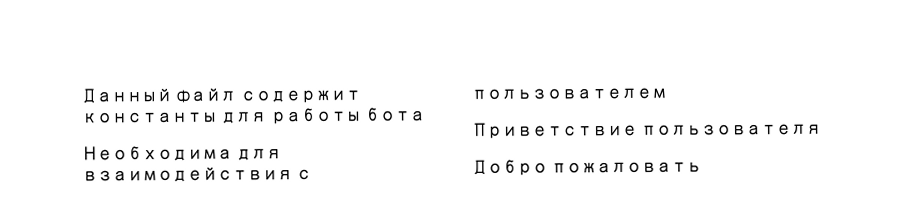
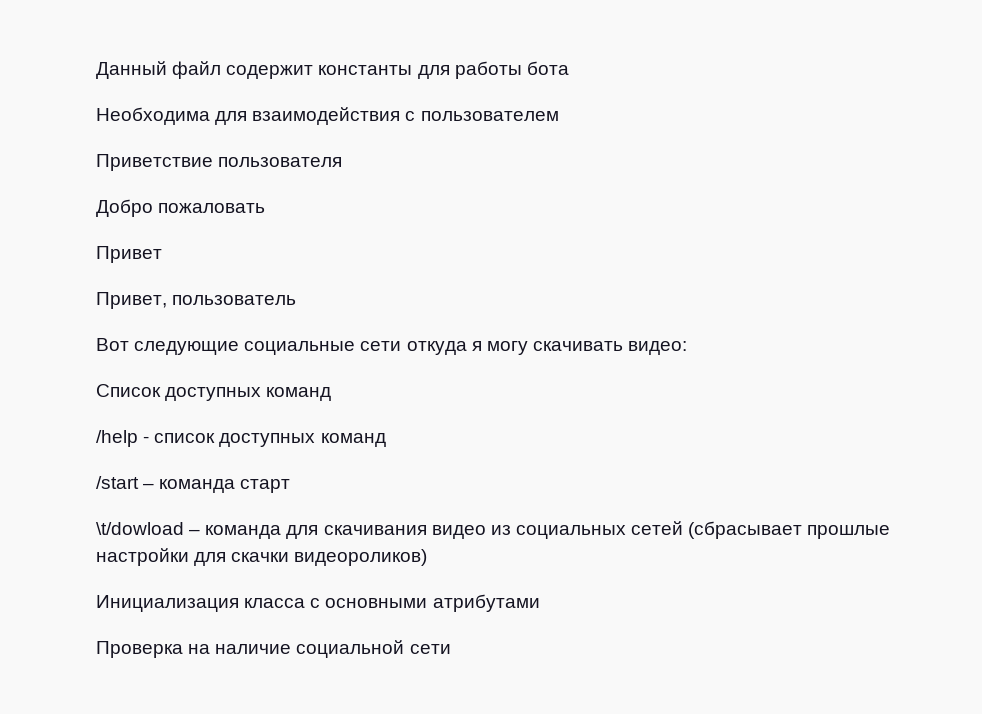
+ Привет
+ Привет, пользователь
+ Вот следующие социальные сети откуда я могу скачивать видео:
+ Список доступных команд
+ /help - список доступных команд
+ /start – команда старт
+ \t/dowload – команда для скачивания видео из социальных сетей (сбрасывает прошлые настройки для скачки видеороликов)
+ Инициализация класса с основными атрибутами
+ Проверка на наличие социальной сети

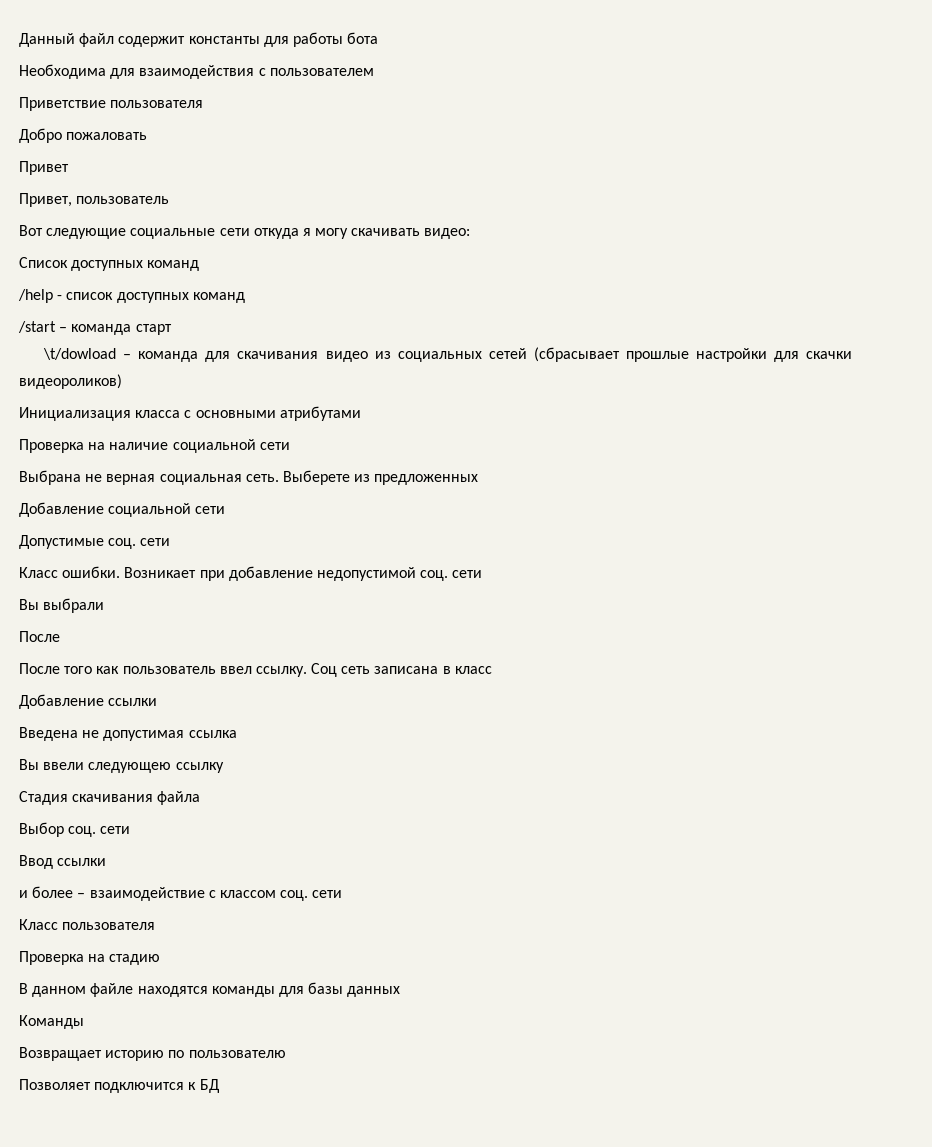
+ Выбрана не верная социальная сеть. Выберете из предложенных
+ Добавление социальной сети
+ Допустимые соц. сети
+ Класс ошибки. Возникает при добавление недопустимой соц. сети
+ Вы выбрали
+ После
+ После того как пользователь ввел ссылку. Соц сеть записана в класс
+ Добавление ссылки
+ Введена не допустимая ссылка
+ Вы ввели следующею ссылку
+ Стадия скачивания файла
+ Выбор соц. сети
+ Ввод ссылки
+ и более – взаимодействие с классом соц. сети
+ Класс пользователя
+ Проверка на стадию
+ В данном файле находятся команды для базы данных
+ Команды
+ Возвращает историю по пользователю
+ Позволяет подключится к БД

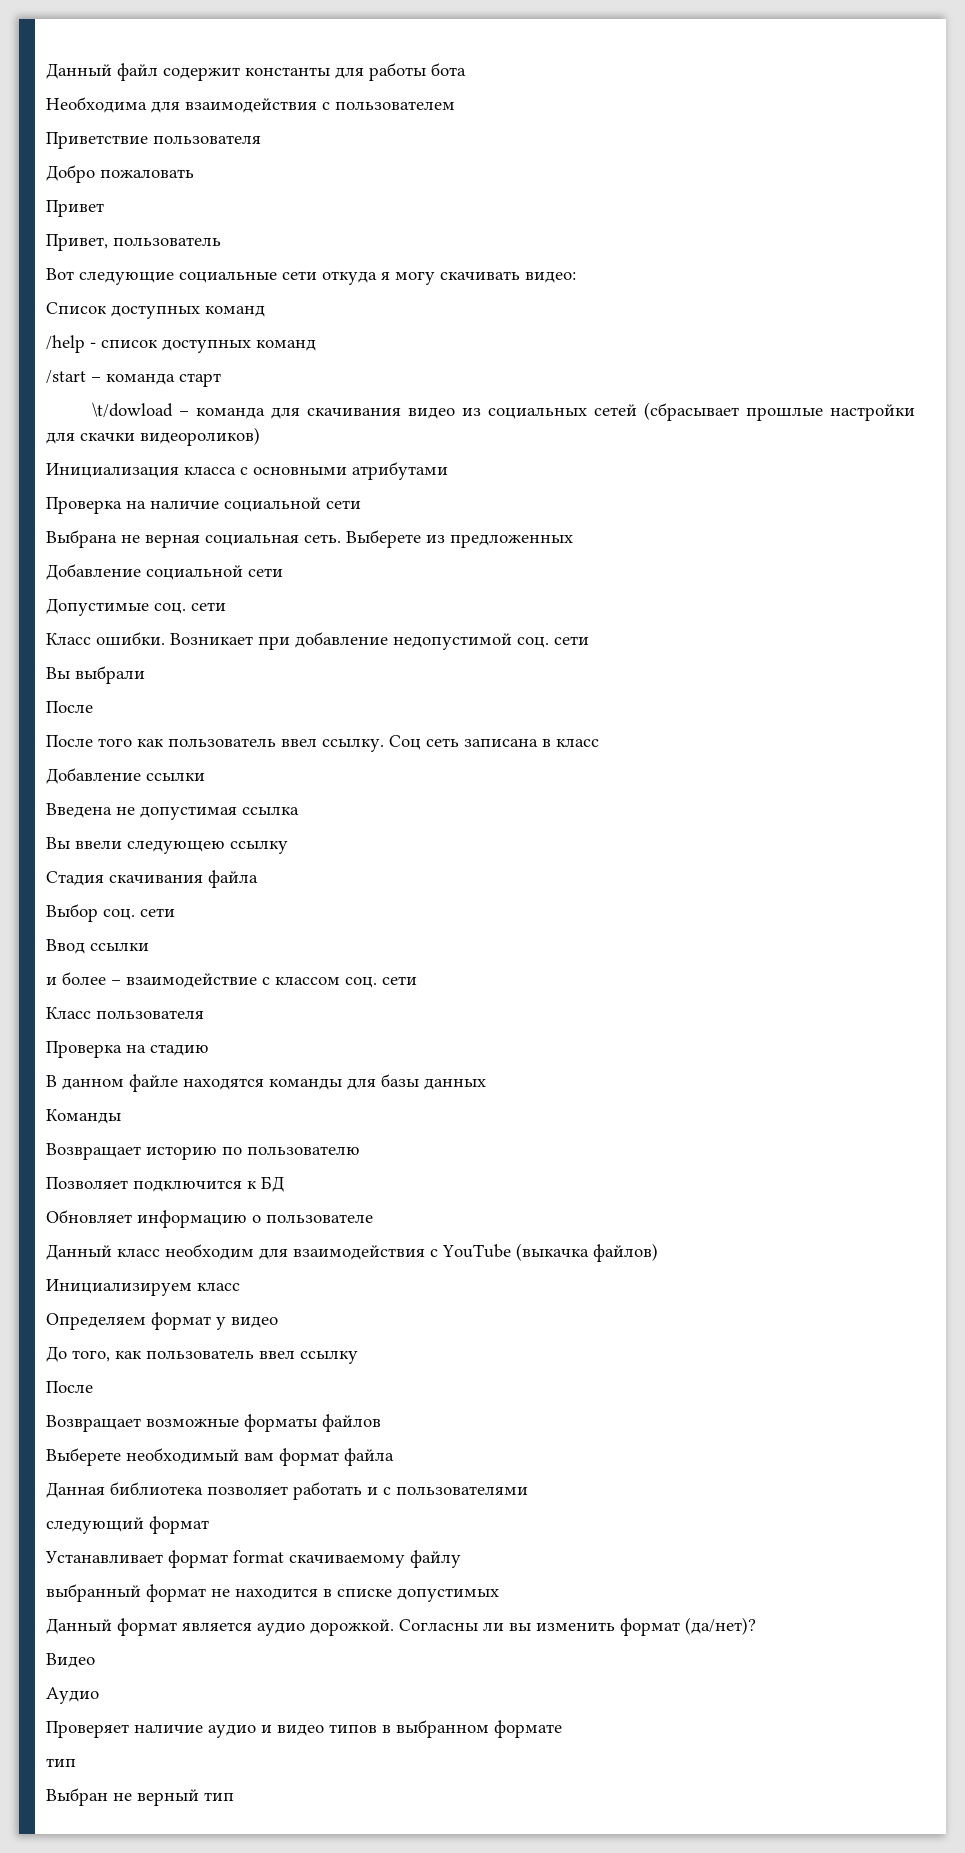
+ Обновляет информацию о пользователе
+ Данный класс необходим для взаимодействия с YouTube (выкачка файлов)
+ Инициализируем класс
+ Определяем формат у видео
+ До того, как пользователь ввел ссылку
+ После
+ Возвращает возможные форматы файлов
+ Выберете необходимый вам формат файла
+ Данная библиотека позволяет работать и с пользователями
+ следующий формат
+ Устанавливает формат format скачиваемому файлу
+ выбранный формат не находится в списке допустимых
+ Данный формат является аудио дорожкой. Согласны ли вы изменить формат (да/нет)?
+ Видео
+ Аудио
+ Проверяет наличие аудио и видео типов в выбранном формате
+ тип
+ Выбран не верный тип

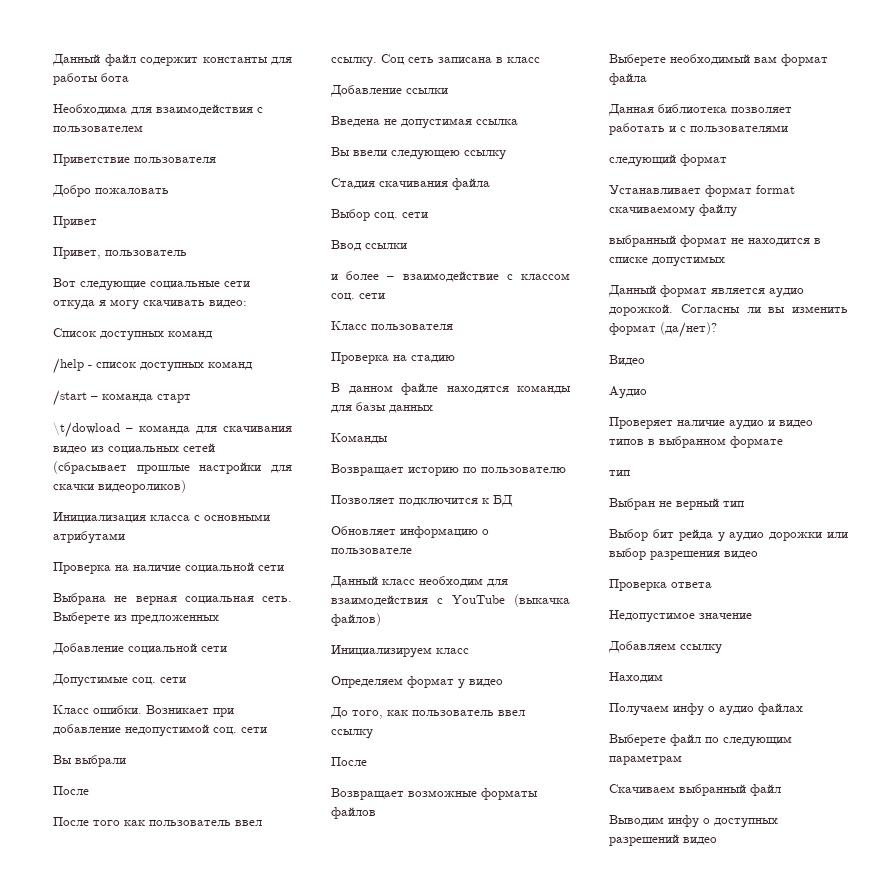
+ Выбор бит рейда у аудио дорожки или выбор разрешения видео
+ Проверка ответа
+ Недопустимое значение
+ Добавляем ссылку
+ Находим
+ Получаем инфу о аудио файлах
+ Выберете файл по следующим параметрам
+ Скачиваем выбранный файл
+ Выводим инфу о доступных разрешений видео

